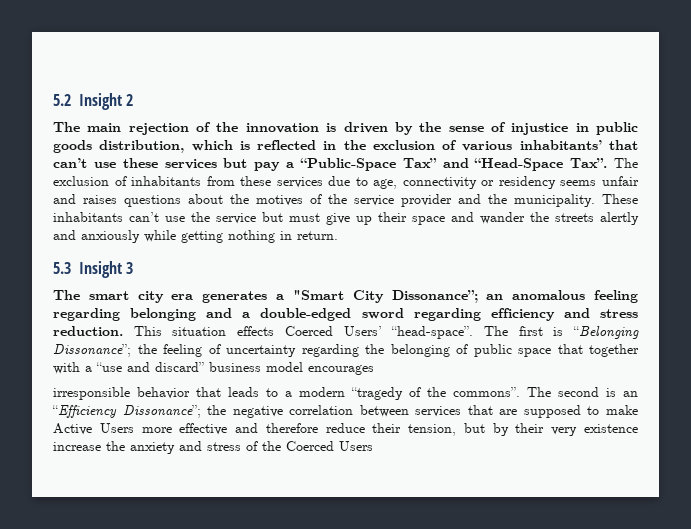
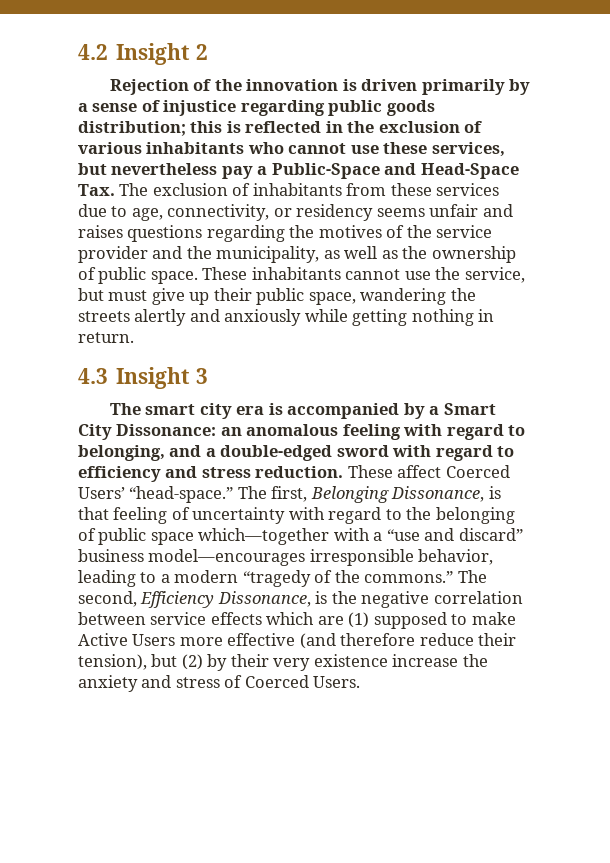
- 5.2 Insight 2
+ 4.2 Insight 2
- The main rejection of the innovation is driven by the sense of injustice in public goods distribution, which is reflected in the exclusion of various inhabitants’ that can’t use these services but pay a “Public-Space Tax” and “Head-Space Tax”. The exclusion of inhabitants from these services due to age, connectivity or residency seems unfair and raises questions about the motives of the service provider and the municipality.
+ Rejection of the innovation is driven primarily by a sense of injustice regarding public goods distribution; this is reflected in the exclusion of various inhabitants who cannot use these services, but nevertheless pay a Public-Space and Head-Space Tax. The exclusion of inhabitants from these services due to age, connectivity, or residency seems unfair and raises questions regarding the motives of the service provider and the municipality, as well as the ownership of public space.
- These inhabitants can’t use the service but must give up their space and wander the streets alertly and anxiously while getting nothing in return.
+ These inhabitants cannot use the service, but must give up their public space, wandering the streets alertly and anxiously while getting nothing in return.
- 5.3 Insight 3
+ 4.3 Insight 3
- The smart city era generates a "Smart City Dissonance”; an anomalous feeling regarding belonging and a double-edged sword regarding efficiency and stress reduction.
+ The smart city era is accompanied by a Smart City Dissonance: an anomalous feeling with regard to belonging, and a double-edged sword with regard to efficiency and stress reduction.
- This situation effects Coerced Users’ “head-space”. The first is “Belonging Dissonance”; the feeling of uncertainty regarding the belonging of public space that together with a “use and discard” business model encourages
- irresponsible behavior that leads to a modern “tragedy of the commons”. The second is an “Efficiency Dissonance”; the negative correlation between services that are supposed to make Active Users more effective and therefore reduce their tension, but by their very existence increase the anxiety and stress of the Coerced Users
+ These affect Coerced Users’ “head-space.” The first, Belonging Dissonance, is that feeling of uncertainty with regard to the belonging of public space which—together with a “use and discard” business model—encourages irresponsible behavior, leading to a modern “tragedy of the commons.” The second, Efficiency Dissonance, is the negative correlation between service effects which are (1) supposed to make Active Users more effective (and therefore reduce their tension), but (2) by their very existence increase the anxiety and stress of Coerced Users.

